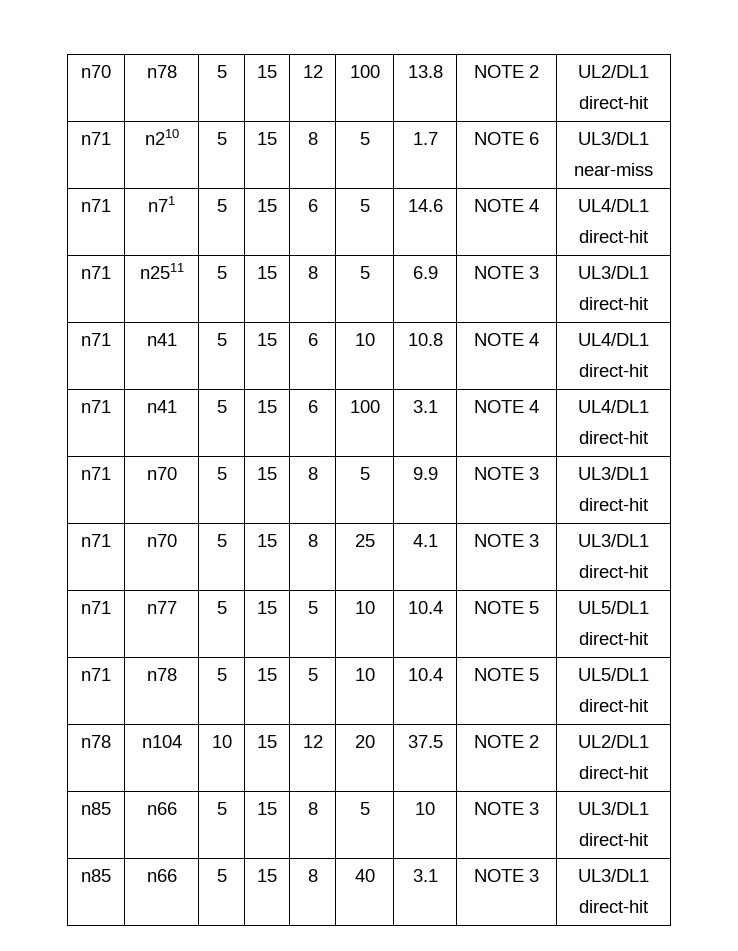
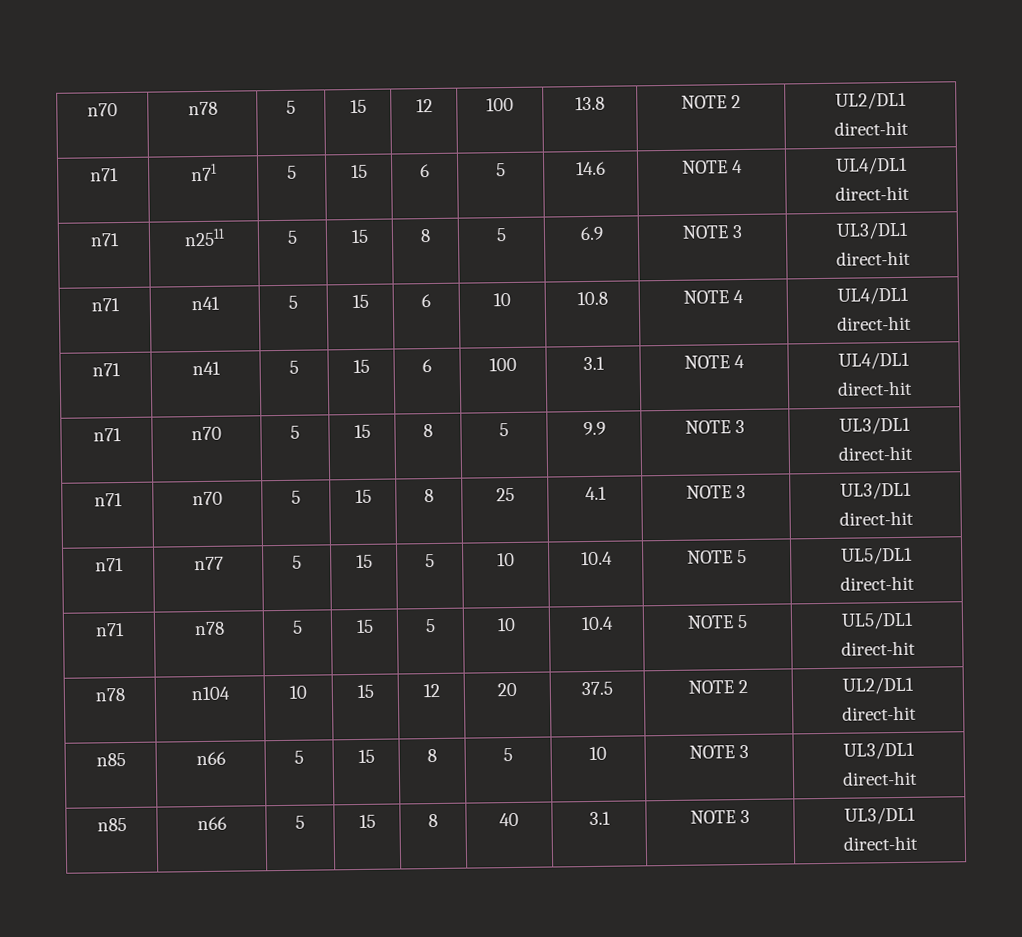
- n71 | n210 | 5 | 15 | 8 | 5 | 1.7 | NOTE 6 | UL3/DL1
- near-miss

